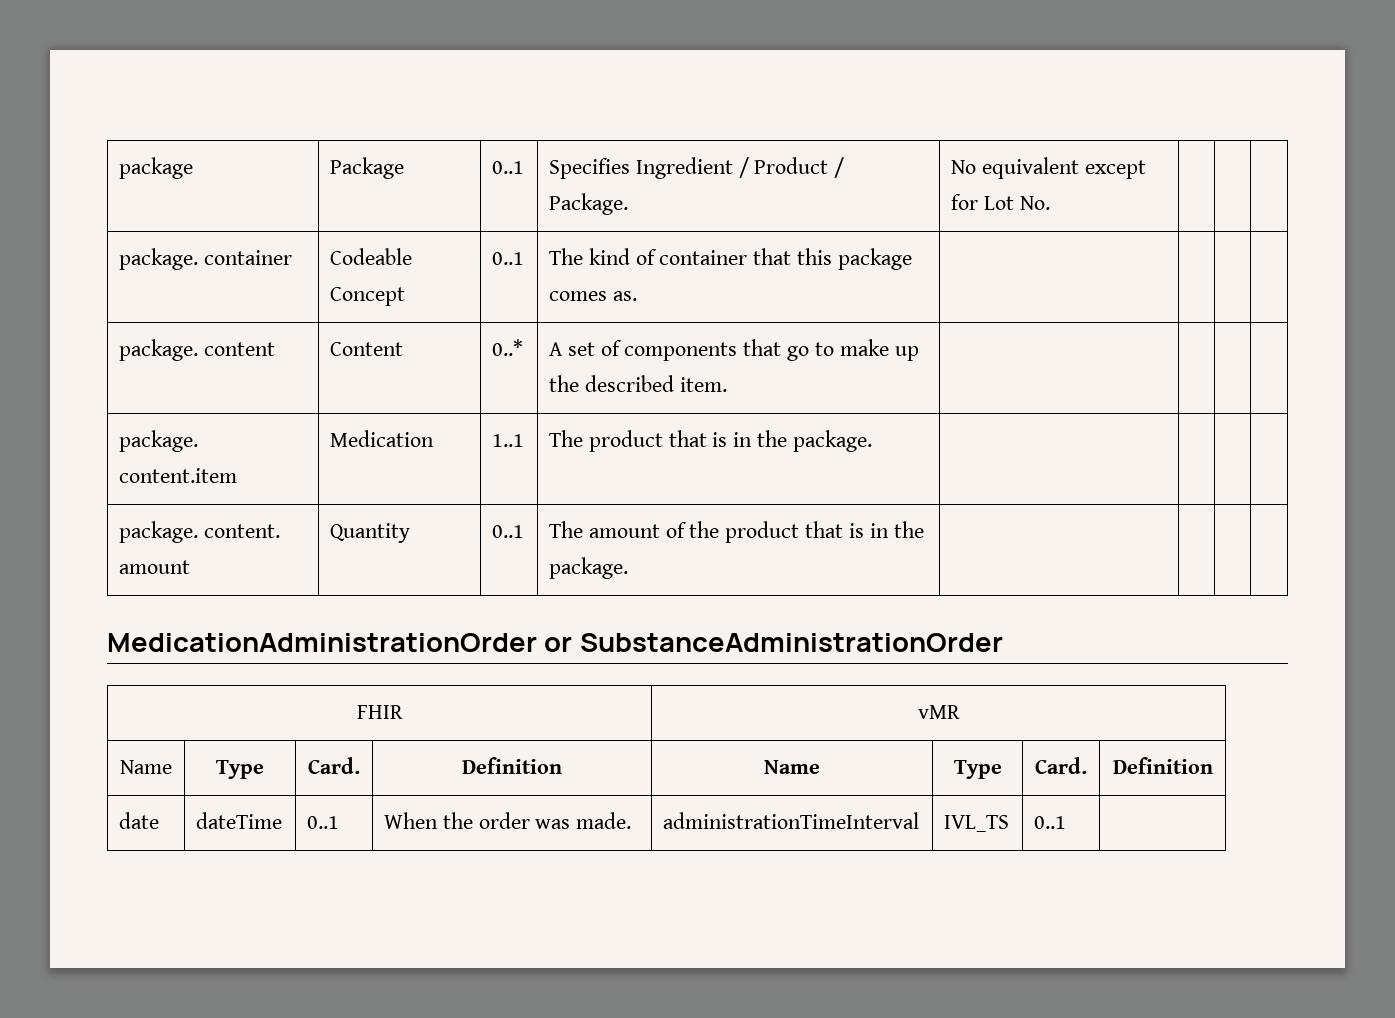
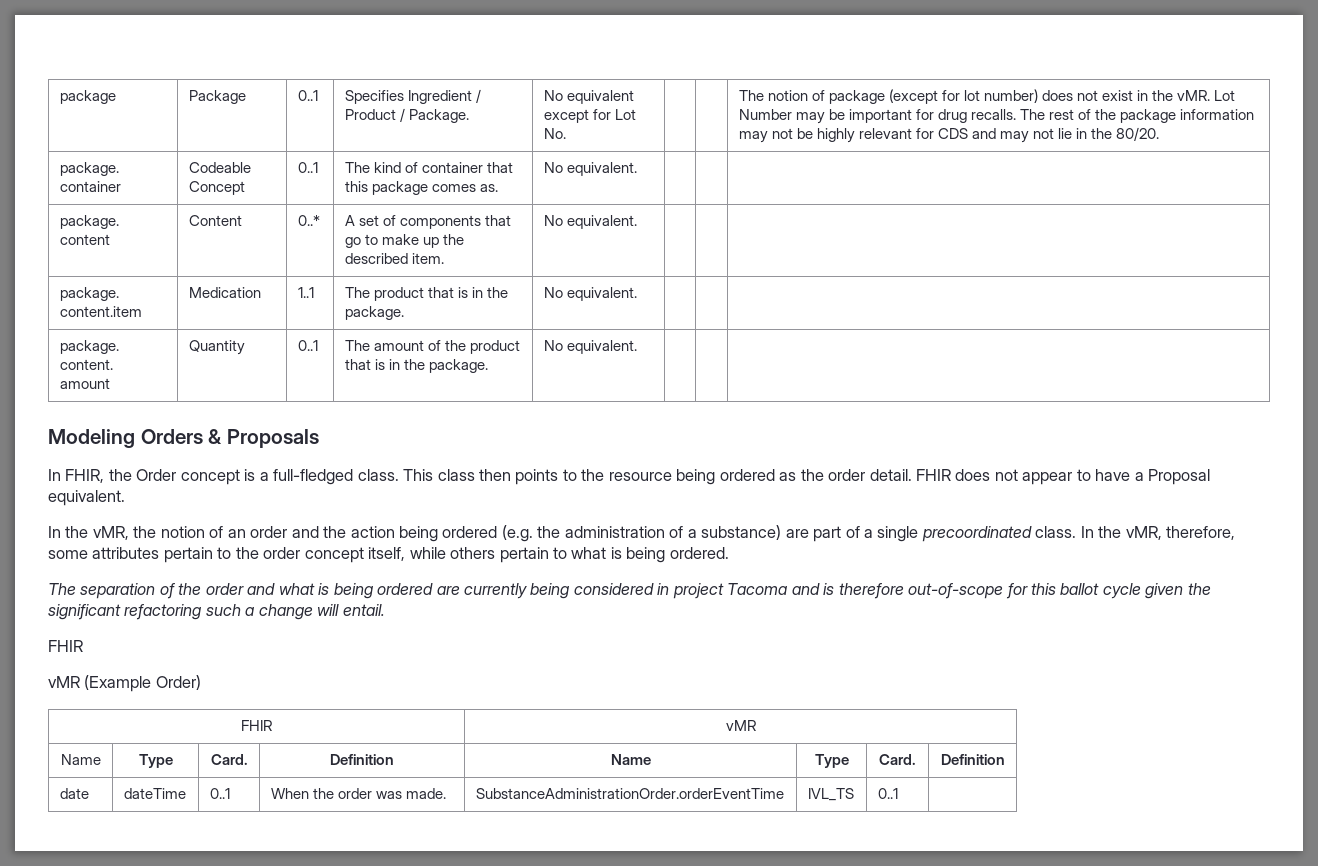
+ The notion of package (except for lot number) does not exist in the vMR. Lot Number may be important for drug recalls. The rest of the package information may not be highly relevant for CDS and may not lie in the 80/20.
- package. container | Codeable Concept | 0..1 | The kind of container that this package comes as. | | | |
+ package. container | Codeable Concept | 0..1 | The kind of container that this package comes as. | No equivalent. | | |
- package. content | Content | 0..* | A set of components that go to make up the described item. | | | |
+ package. content | Content | 0..* | A set of components that go to make up the described item. | No equivalent. | | |
- package. content.item | Medication | 1..1 | The product that is in the package. | | | |
+ package. content.item | Medication | 1..1 | The product that is in the package. | No equivalent. | | |
- package. content. amount | Quantity | 0..1 | The amount of the product that is in the package. | | | |
- MedicationAdministrationOrder or SubstanceAdministrationOrder
+ package. content. amount | Quantity | 0..1 | The amount of the product that is in the package. | No equivalent. | | |
+ Modeling Orders & Proposals
+ In FHIR, the Order concept is a full-fledged class. This class then points to the resource being ordered as the order detail. FHIR does not appear to have a Proposal equivalent.
+ In the vMR, the notion of an order and the action being ordered (e.g. the administration of a substance) are part of a single precoordinated class. In the vMR, therefore, some attributes pertain to the order concept itself, while others pertain to what is being ordered.
+ The separation of the order and what is being ordered are currently being considered in project Tacoma and is therefore out-of-scope for this ballot cycle given the significant refactoring such a change will entail.
+ FHIR
+ vMR (Example Order)
- date | dateTime | 0..1 | When the order was made. | administrationTimeInterval | IVL_TS | 0..1 |
+ date | dateTime | 0..1 | When the order was made. | SubstanceAdministrationOrder.orderEventTime | IVL_TS | 0..1 |

